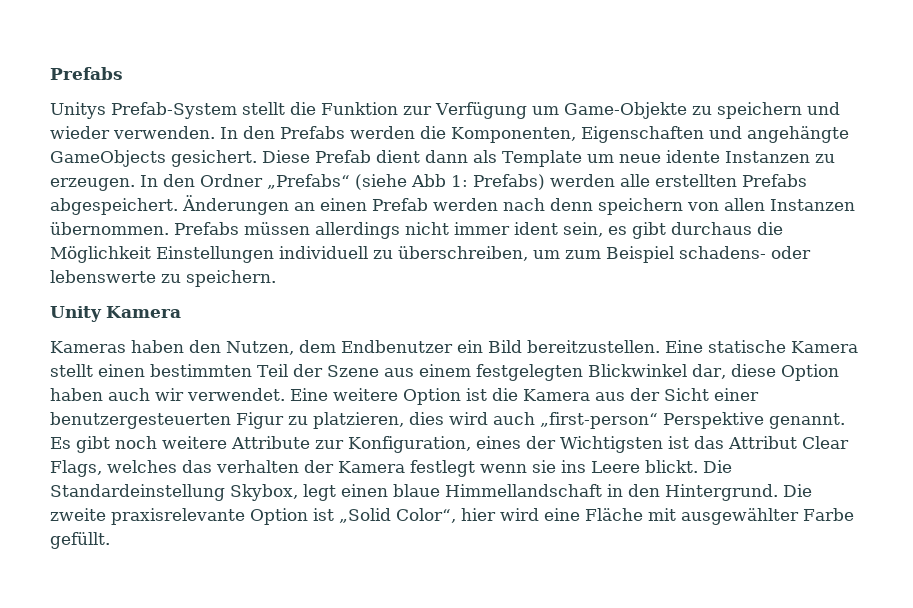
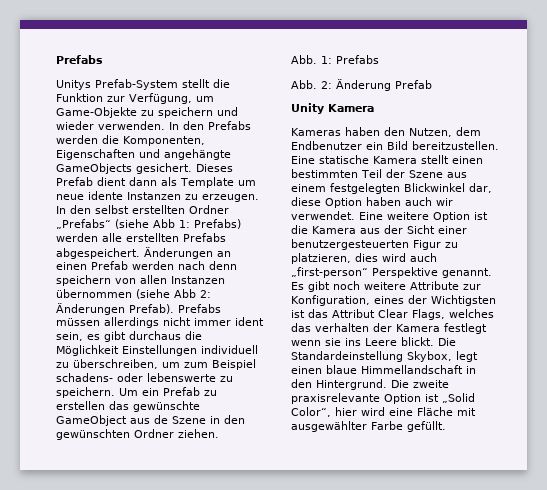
- Unitys Prefab-System stellt die Funktion zur Verfügung um Game-Objekte zu speichern und wieder verwenden.
+ Unitys Prefab-System stellt die Funktion zur Verfügung, um Game-Objekte zu speichern und wieder verwenden.
- Diese Prefab dient dann als Template um neue idente Instanzen zu erzeugen.
+ Dieses Prefab dient dann als Template um neue idente Instanzen zu erzeugen.
- In den Ordner „Prefabs“ (siehe Abb 1: Prefabs) werden alle erstellten Prefabs abgespeichert.
+ In den selbst erstellten Ordner „Prefabs“ (siehe Abb 1: Prefabs) werden alle erstellten Prefabs abgespeichert.
- Änderungen an einen Prefab werden nach denn speichern von allen Instanzen übernommen.
+ Änderungen an einen Prefab werden nach denn speichern von allen Instanzen übernommen (siehe Abb 2: Änderungen Prefab).
+ Um ein Prefab zu erstellen das gewünschte GameObject aus de Szene in den gewünschten Ordner ziehen.
+ Abb. 1: Prefabs
+ Abb. 2: Änderung Prefab

